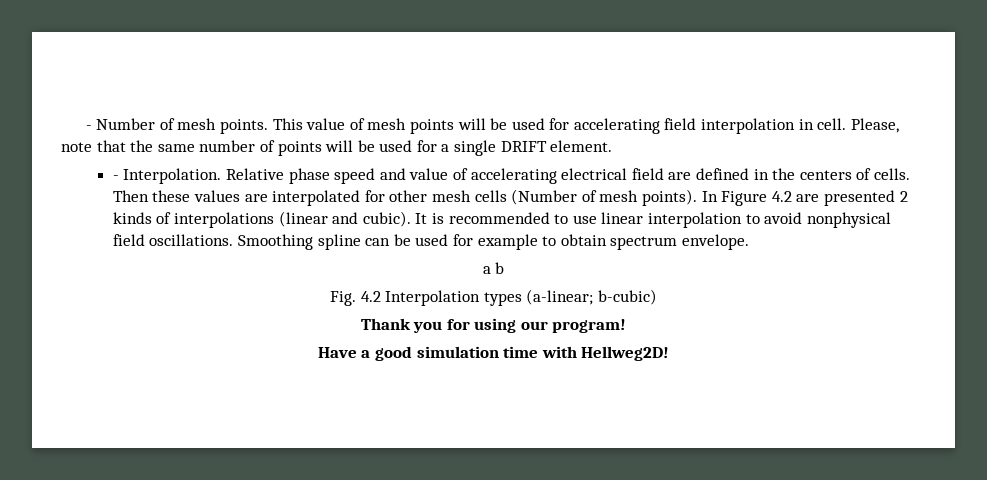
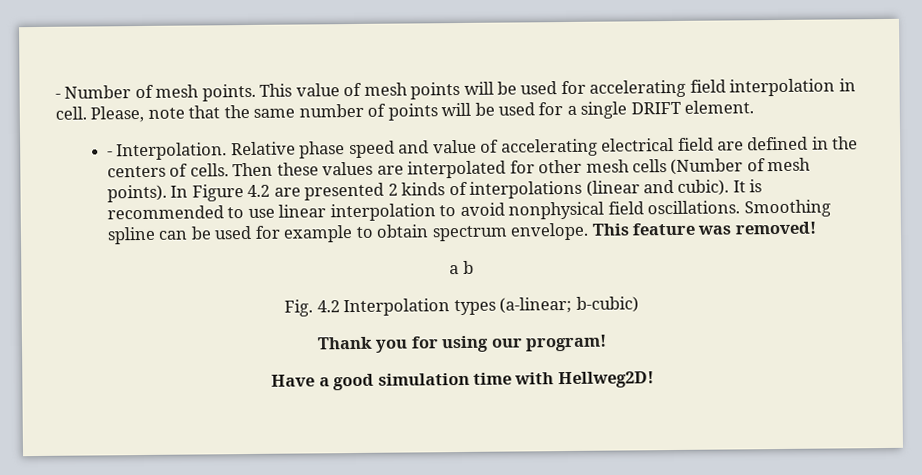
+ This feature was removed!

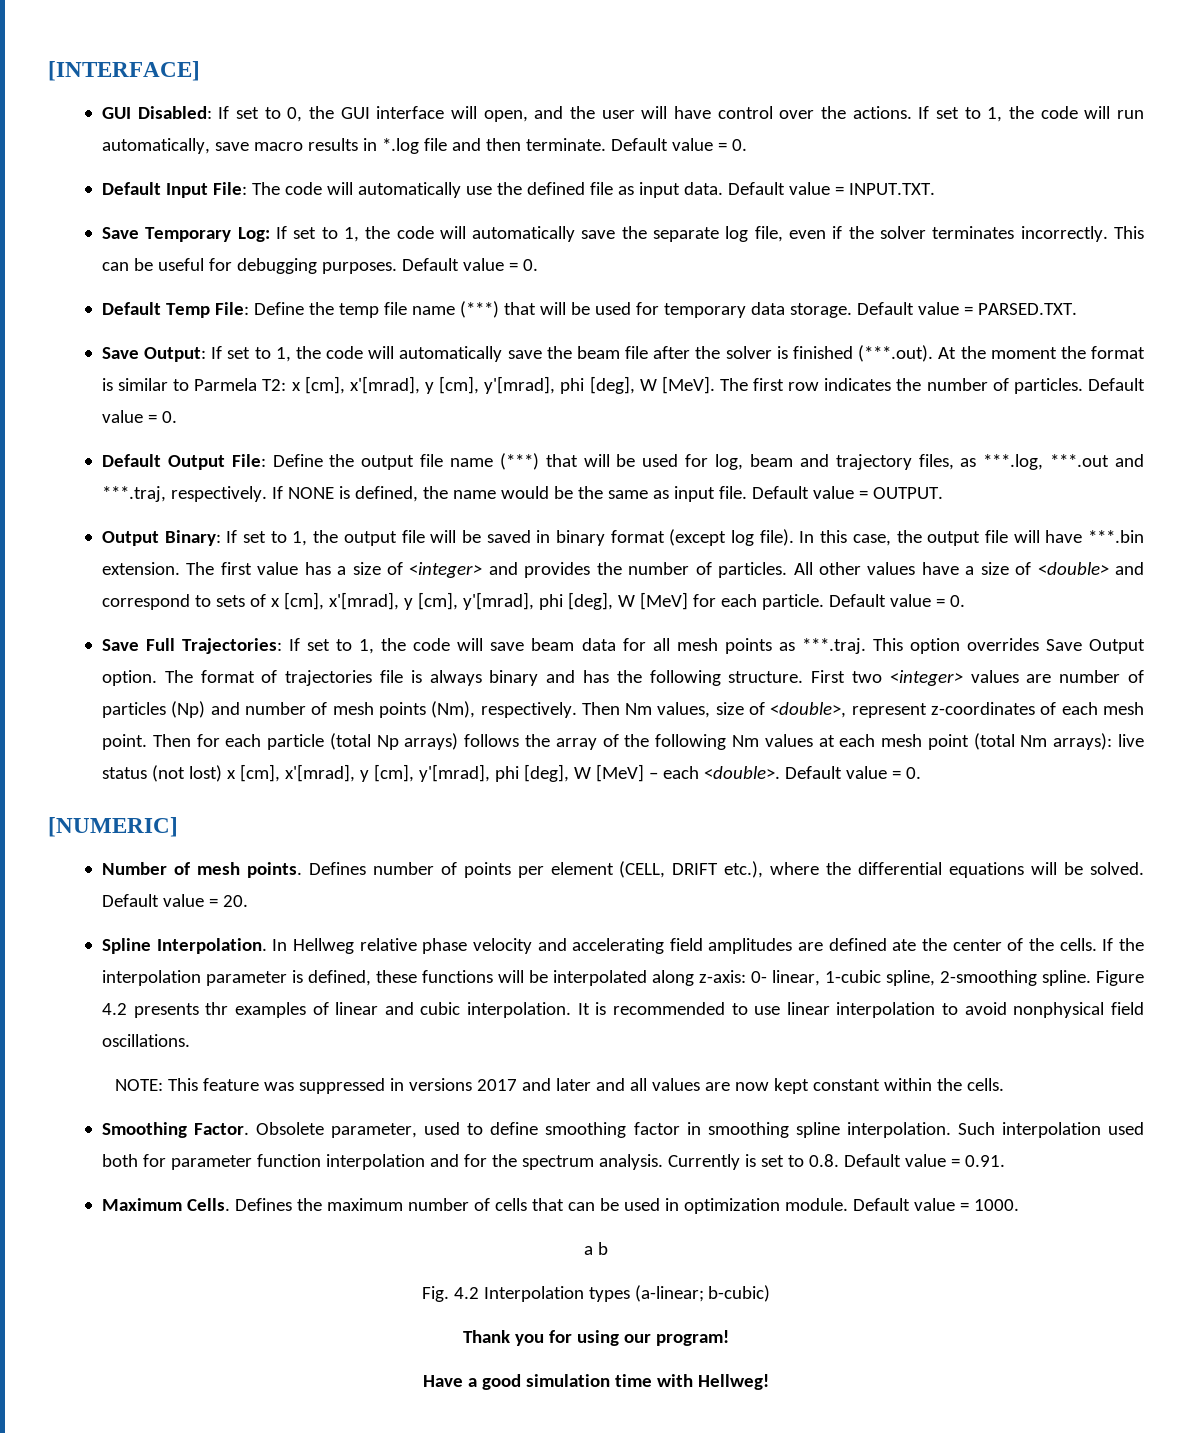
- - Number of mesh points. This value of mesh points will be used for accelerating field interpolation in cell. Please, note that the same number of points will be used for a single DRIFT element.
- - Interpolation. Relative phase speed and value of accelerating electrical field are defined in the centers of cells. Then these values are interpolated for other mesh cells (Number of mesh points). In Figure 4.2 are presented 2 kinds of interpolations (linear and cubic).
+ [INTERFACE]
+ GUI Disabled: If set to 0, the GUI interface will open, and the user will have control over the actions. If set to 1, the code will run automatically, save macro results in *.log file and then terminate. Default value = 0.
+ Default Input File: The code will automatically use the defined file as input data. Default value = INPUT.TXT.
+ Save Temporary Log: If set to 1, the code will automatically save the separate log file, even if the solver terminates incorrectly. This can be useful for debugging purposes. Default value = 0.
+ Default Temp File: Define the temp file name (***) that will be used for temporary data storage. Default value = PARSED.TXT.
+ Save Output: If set to 1, the code will automatically save the beam file after the solver is finished (***.out). At the moment the format is similar to Parmela T2: x [cm], x'[mrad], y [cm], y'[mrad], phi [deg], W [MeV]. The first row indicates the number of particles. Default value = 0.
+ Default Output File: Define the output file name (***) that will be used for log, beam and trajectory files, as ***.log, ***.out and ***.traj, respectively. If NONE is defined, the name would be the same as input file. Default value = OUTPUT.
+ Output Binary: If set to 1, the output file will be saved in binary format (except log file). In this case, the output file will have ***.bin extension. The first value has a size of <integer> and provides the number of particles. All other values have a size of <double> and correspond to sets of x [cm], x'[mrad], y [cm], y'[mrad], phi [deg], W [MeV] for each particle. Default value = 0.
+ Save Full Trajectories: If set to 1, the code will save beam data for all mesh points as ***.traj. This option overrides Save Output option. The format of trajectories file is always binary and has the following structure. First two <integer> values are number of particles (Np) and number of mesh points (Nm), respectively. Then Nm values, size of <double>, represent z-coordinates of each mesh point. Then for each particle (total Np arrays) follows the array of the following Nm values at each mesh point (total Nm arrays): live status (not lost) x [cm], x'[mrad], y [cm], y'[mrad], phi [deg], W [MeV] – each <double>. Default value = 0.
+ [NUMERIC]
+ Number of mesh points. Defines number of points per element (CELL, DRIFT etc.), where the differential equations will be solved. Default value = 20.
+ Spline Interpolation. In Hellweg relative phase velocity and accelerating field amplitudes are defined ate the center of the cells. If the interpolation parameter is defined, these functions will be interpolated along z-axis: 0- linear, 1-cubic spline, 2-smoothing spline. Figure 4.2 presents thr examples of linear and cubic interpolation.
- It is recommended to use linear interpolation to avoid nonphysical field oscillations. Smoothing spline can be used for example to obtain spectrum envelope. This feature was removed!
+ It is recommended to use linear interpolation to avoid nonphysical field oscillations.
+ NOTE: This feature was suppressed in versions 2017 and later and all values are now kept constant within the cells.
+ Smoothing Factor. Obsolete parameter, used to define smoothing factor in smoothing spline interpolation. Such interpolation used both for parameter function interpolation and for the spectrum analysis. Currently is set to 0.8. Default value = 0.91.
+ Maximum Cells. Defines the maximum number of cells that can be used in optimization module. Default value = 1000.
- Have a good simulation time with Hellweg2D!
+ Have a good simulation time with Hellweg!

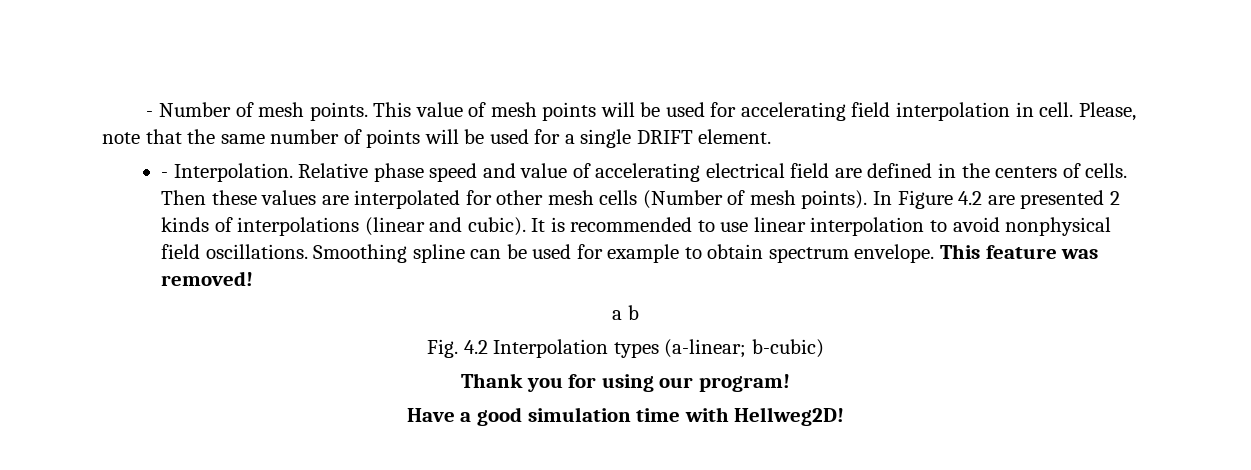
- [INTERFACE]
- GUI Disabled: If set to 0, the GUI interface will open, and the user will have control over the actions. If set to 1, the code will run automatically, save macro results in *.log file and then terminate. Default value = 0.
- Default Input File: The code will automatically use the defined file as input data. Default value = INPUT.TXT.
- Save Temporary Log: If set to 1, the code will automatically save the separate log file, even if the solver terminates incorrectly. This can be useful for debugging purposes. Default value = 0.
- Default Temp File: Define the temp file name (***) that will be used for temporary data storage. Default value = PARSED.TXT.
- Save Output: If set to 1, the code will automatically save the beam file after the solver is finished (***.out). At the moment the format is similar to Parmela T2: x [cm], x'[mrad], y [cm], y'[mrad], phi [deg], W [MeV]. The first row indicates the number of particles. Default value = 0.
- Default Output File: Define the output file name (***) that will be used for log, beam and trajectory files, as ***.log, ***.out and ***.traj, respectively. If NONE is defined, the name would be the same as input file. Default value = OUTPUT.
- Output Binary: If set to 1, the output file will be saved in binary format (except log file). In this case, the output file will have ***.bin extension. The first value has a size of <integer> and provides the number of particles. All other values have a size of <double> and correspond to sets of x [cm], x'[mrad], y [cm], y'[mrad], phi [deg], W [MeV] for each particle. Default value = 0.
- Save Full Trajectories: If set to 1, the code will save beam data for all mesh points as ***.traj. This option overrides Save Output option. The format of trajectories file is always binary and has the following structure. First two <integer> values are number of particles (Np) and number of mesh points (Nm), respectively. Then Nm values, size of <double>, represent z-coordinates of each mesh point. Then for each particle (total Np arrays) follows the array of the following Nm values at each mesh point (total Nm arrays): live status (not lost) x [cm], x'[mrad], y [cm], y'[mrad], phi [deg], W [MeV] – each <double>. Default value = 0.
- [NUMERIC]
- Number of mesh points. Defines number of points per element (CELL, DRIFT etc.), where the differential equations will be solved. Default value = 20.
- Spline Interpolation. In Hellweg relative phase velocity and accelerating field amplitudes are defined ate the center of the cells. If the interpolation parameter is defined, these functions will be interpolated along z-axis: 0- linear, 1-cubic spline, 2-smoothing spline. Figure 4.2 presents thr examples of linear and cubic interpolation.
+ - Number of mesh points. This value of mesh points will be used for accelerating field interpolation in cell. Please, note that the same number of points will be used for a single DRIFT element.
+ - Interpolation. Relative phase speed and value of accelerating electrical field are defined in the centers of cells. Then these values are interpolated for other mesh cells (Number of mesh points). In Figure 4.2 are presented 2 kinds of interpolations (linear and cubic).
- It is recommended to use linear interpolation to avoid nonphysical field oscillations.
- NOTE: This feature was suppressed in versions 2017 and later and all values are now kept constant within the cells.
- Smoothing Factor. Obsolete parameter, used to define smoothing factor in smoothing spline interpolation. Such interpolation used both for parameter function interpolation and for the spectrum analysis. Currently is set to 0.8. Default value = 0.91.
- Maximum Cells. Defines the maximum number of cells that can be used in optimization module. Default value = 1000.
+ It is recommended to use linear interpolation to avoid nonphysical field oscillations. Smoothing spline can be used for example to obtain spectrum envelope. This feature was removed!
- Have a good simulation time with Hellweg!
+ Have a good simulation time with Hellweg2D!

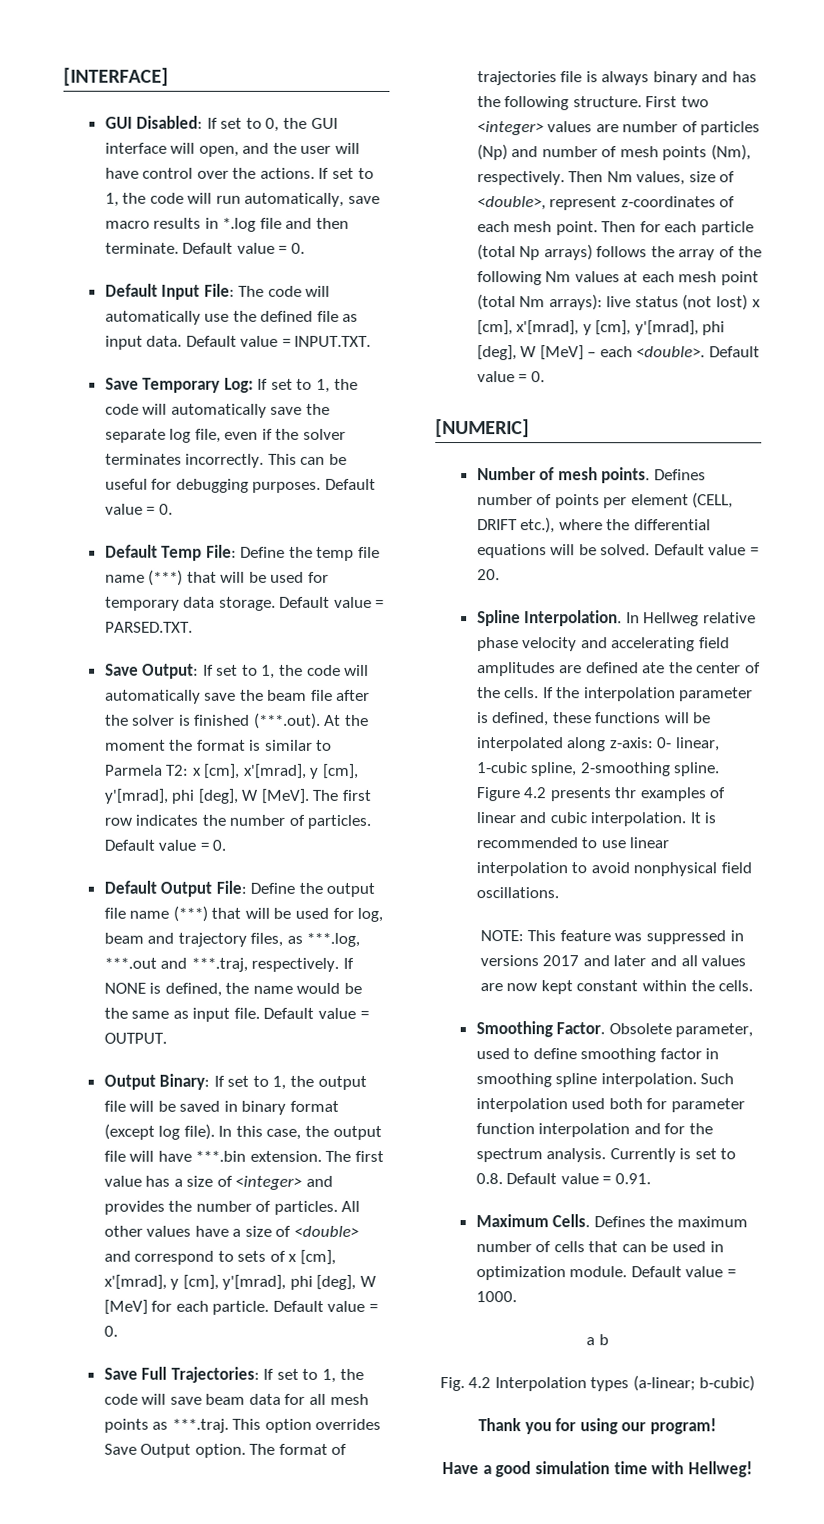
- - Number of mesh points. This value of mesh points will be used for accelerating field interpolation in cell. Please, note that the same number of points will be used for a single DRIFT element.
- - Interpolation. Relative phase speed and value of accelerating electrical field are defined in the centers of cells. Then these values are interpolated for other mesh cells (Number of mesh points). In Figure 4.2 are presented 2 kinds of interpolations (linear and cubic).
+ [INTERFACE]
+ GUI Disabled: If set to 0, the GUI interface will open, and the user will have control over the actions. If set to 1, the code will run automatically, save macro results in *.log file and then terminate. Default value = 0.
+ Default Input File: The code will automatically use the defined file as input data. Default value = INPUT.TXT.
+ Save Temporary Log: If set to 1, the code will automatically save the separate log file, even if the solver terminates incorrectly. This can be useful for debugging purposes. Default value = 0.
+ Default Temp File: Define the temp file name (***) that will be used for temporary data storage. Default value = PARSED.TXT.
+ Save Output: If set to 1, the code will automatically save the beam file after the solver is finished (***.out). At the moment the format is similar to Parmela T2: x [cm], x'[mrad], y [cm], y'[mrad], phi [deg], W [MeV]. The first row indicates the number of particles. Default value = 0.
+ Default Output File: Define the output file name (***) that will be used for log, beam and trajectory files, as ***.log, ***.out and ***.traj, respectively. If NONE is defined, the name would be the same as input file. Default value = OUTPUT.
+ Output Binary: If set to 1, the output file will be saved in binary format (except log file). In this case, the output file will have ***.bin extension. The first value has a size of <integer> and provides the number of particles. All other values have a size of <double> and correspond to sets of x [cm], x'[mrad], y [cm], y'[mrad], phi [deg], W [MeV] for each particle. Default value = 0.
+ Save Full Trajectories: If set to 1, the code will save beam data for all mesh points as ***.traj. This option overrides Save Output option. The format of trajectories file is always binary and has the following structure. First two <integer> values are number of particles (Np) and number of mesh points (Nm), respectively. Then Nm values, size of <double>, represent z-coordinates of each mesh point. Then for each particle (total Np arrays) follows the array of the following Nm values at each mesh point (total Nm arrays): live status (not lost) x [cm], x'[mrad], y [cm], y'[mrad], phi [deg], W [MeV] – each <double>. Default value = 0.
+ [NUMERIC]
+ Number of mesh points. Defines number of points per element (CELL, DRIFT etc.), where the differential equations will be solved. Default value = 20.
+ Spline Interpolation. In Hellweg relative phase velocity and accelerating field amplitudes are defined ate the center of the cells. If the interpolation parameter is defined, these functions will be interpolated along z-axis: 0- linear, 1-cubic spline, 2-smoothing spline. Figure 4.2 presents thr examples of linear and cubic interpolation.
- It is recommended to use linear interpolation to avoid nonphysical field oscillations. Smoothing spline can be used for example to obtain spectrum envelope. This feature was removed!
+ It is recommended to use linear interpolation to avoid nonphysical field oscillations.
+ NOTE: This feature was suppressed in versions 2017 and later and all values are now kept constant within the cells.
+ Smoothing Factor. Obsolete parameter, used to define smoothing factor in smoothing spline interpolation. Such interpolation used both for parameter function interpolation and for the spectrum analysis. Currently is set to 0.8. Default value = 0.91.
+ Maximum Cells. Defines the maximum number of cells that can be used in optimization module. Default value = 1000.
- Have a good simulation time with Hellweg2D!
+ Have a good simulation time with Hellweg!

